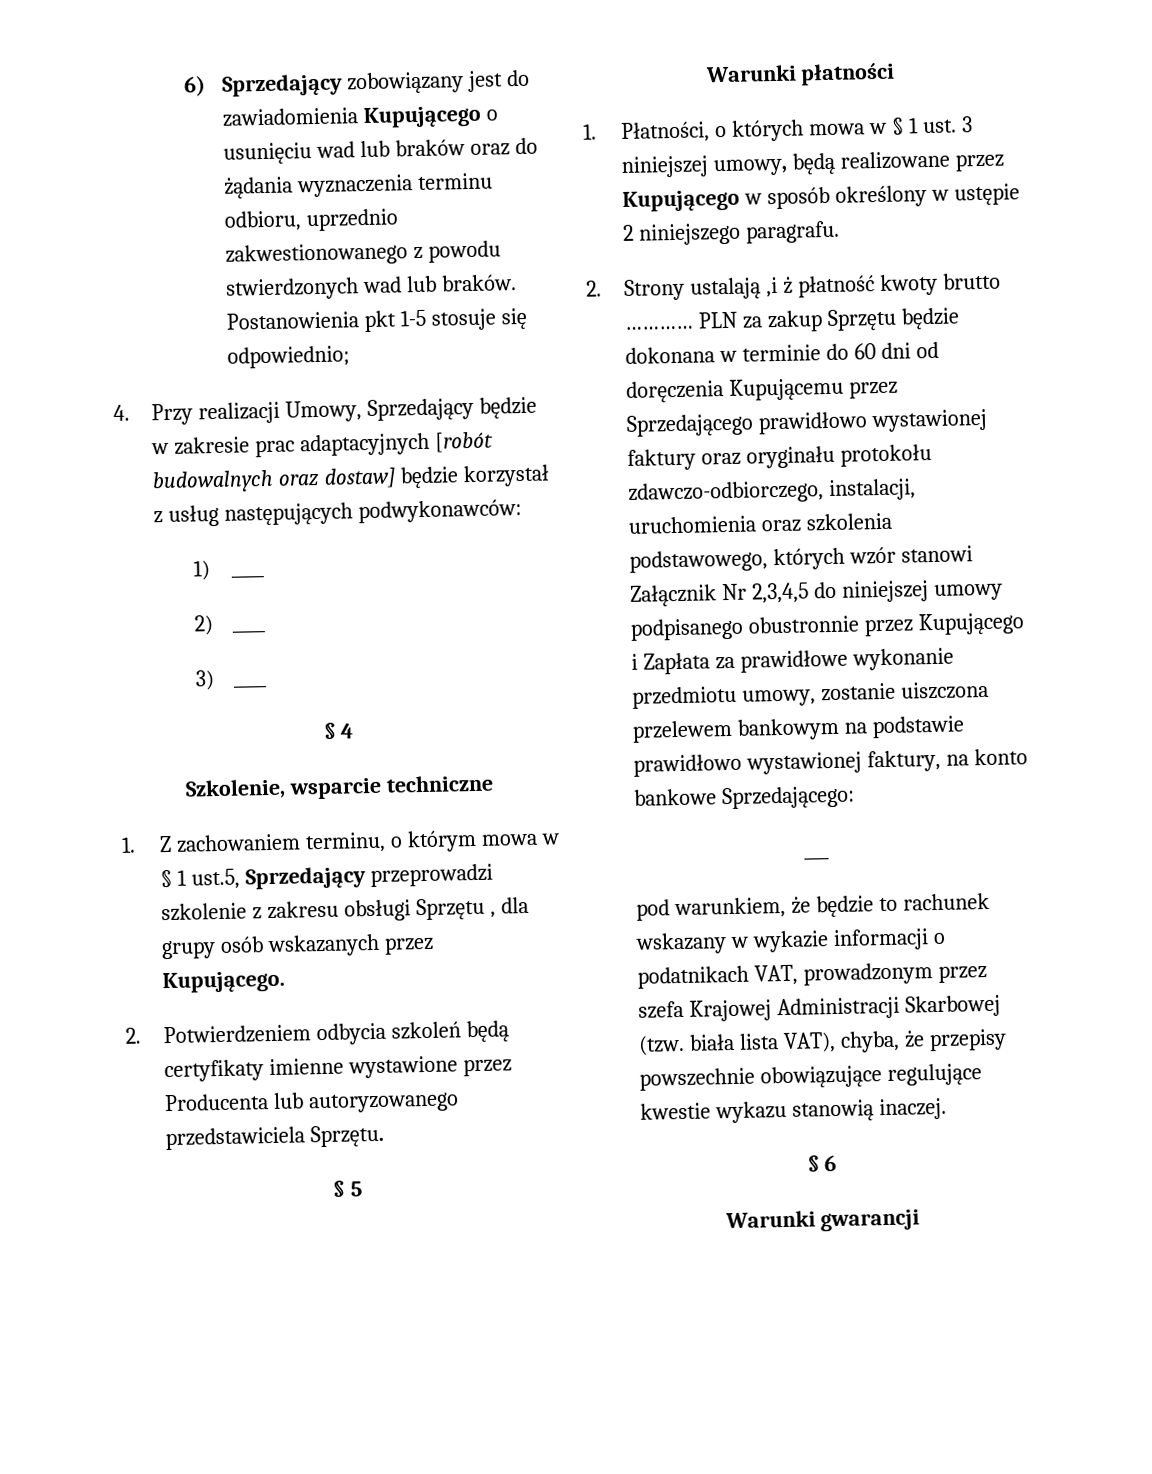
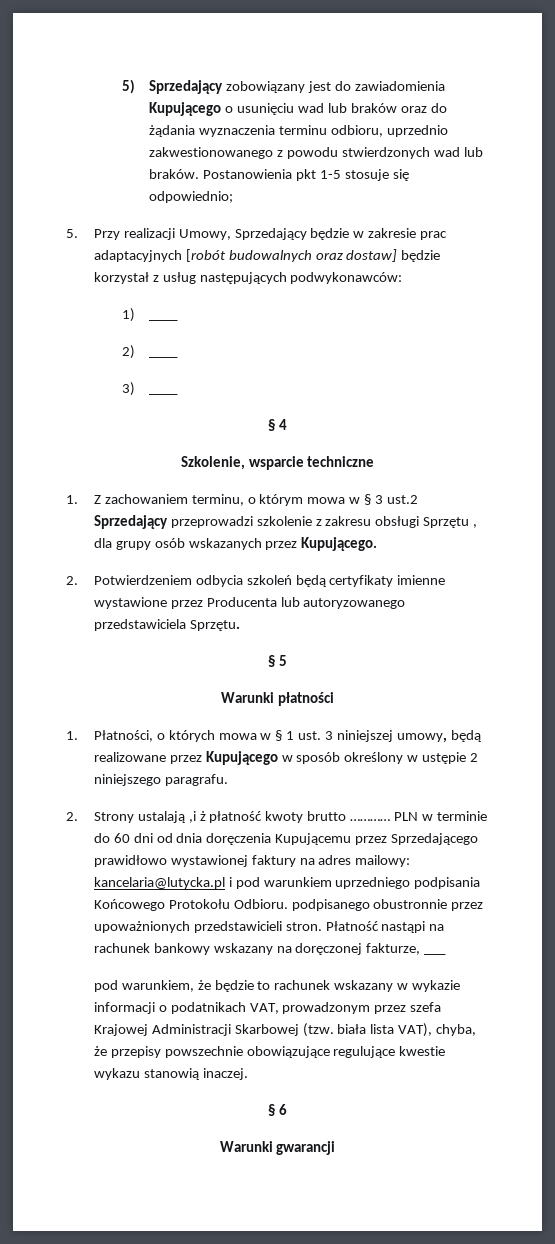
- 6) Sprzedający zobowiązany jest do zawiadomienia Kupującego o usunięciu wad lub braków oraz do żądania wyznaczenia terminu odbioru, uprzednio zakwestionowanego z powodu stwierdzonych wad lub braków.
+ 5) Sprzedający zobowiązany jest do zawiadomienia Kupującego o usunięciu wad lub braków oraz do żądania wyznaczenia terminu odbioru, uprzednio zakwestionowanego z powodu stwierdzonych wad lub braków.
- 4. Przy realizacji Umowy, Sprzedający będzie w zakresie prac adaptacyjnych [robót budowalnych oraz dostaw] będzie korzystał z usług następujących podwykonawców:
+ 5. Przy realizacji Umowy, Sprzedający będzie w zakresie prac adaptacyjnych [robót budowalnych oraz dostaw] będzie korzystał z usług następujących podwykonawców:
- 1. Z zachowaniem terminu, o którym mowa w § 1 ust.5, Sprzedający przeprowadzi szkolenie z zakresu obsługi Sprzętu , dla grupy osób wskazanych przez Kupującego.
+ 1. Z zachowaniem terminu, o którym mowa w § 3 ust.2 Sprzedający przeprowadzi szkolenie z zakresu obsługi Sprzętu , dla grupy osób wskazanych przez Kupującego.
- PLN za zakup Sprzętu będzie dokonana w terminie do 60 dni od doręczenia Kupującemu przez Sprzedającego prawidłowo wystawionej faktury oraz oryginału protokołu zdawczo-odbiorczego, instalacji, uruchomienia oraz szkolenia podstawowego, których wzór stanowi Załącznik Nr 2,3,4,5 do niniejszej umowy podpisanego obustronnie przez Kupującego i Zapłata za prawidłowe wykonanie przedmiotu umowy, zostanie uiszczona przelewem bankowym na podstawie prawidłowo wystawionej faktury, na konto bankowe Sprzedającego:
- ___
+ PLN w terminie do 60 dni od dnia doręczenia Kupującemu przez Sprzedającego prawidłowo wystawionej faktury na adres mailowy: kancelaria@lutycka.pl i pod warunkiem uprzedniego podpisania Końcowego Protokołu Odbioru. podpisanego obustronnie przez upoważnionych przedstawicieli stron. Płatność nastąpi na rachunek bankowy wskazany na doręczonej fakturze, ___

